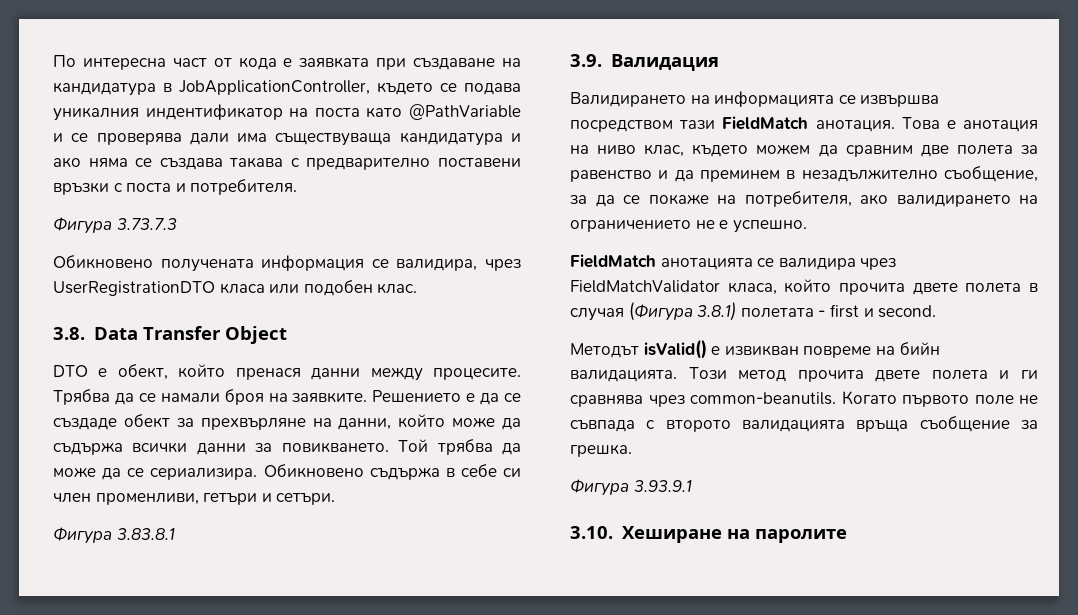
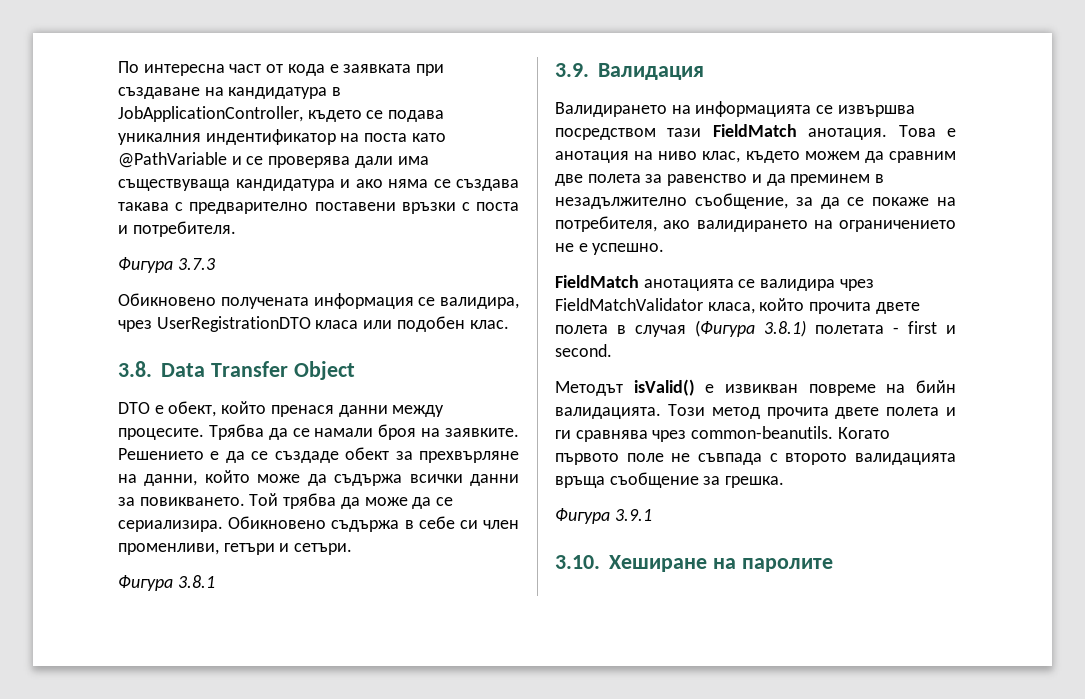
- Фигура 3.73.7.3
+ Фигура 3.7.3
- Фигура 3.83.8.1
+ Фигура 3.8.1
- Фигура 3.93.9.1
+ Фигура 3.9.1

